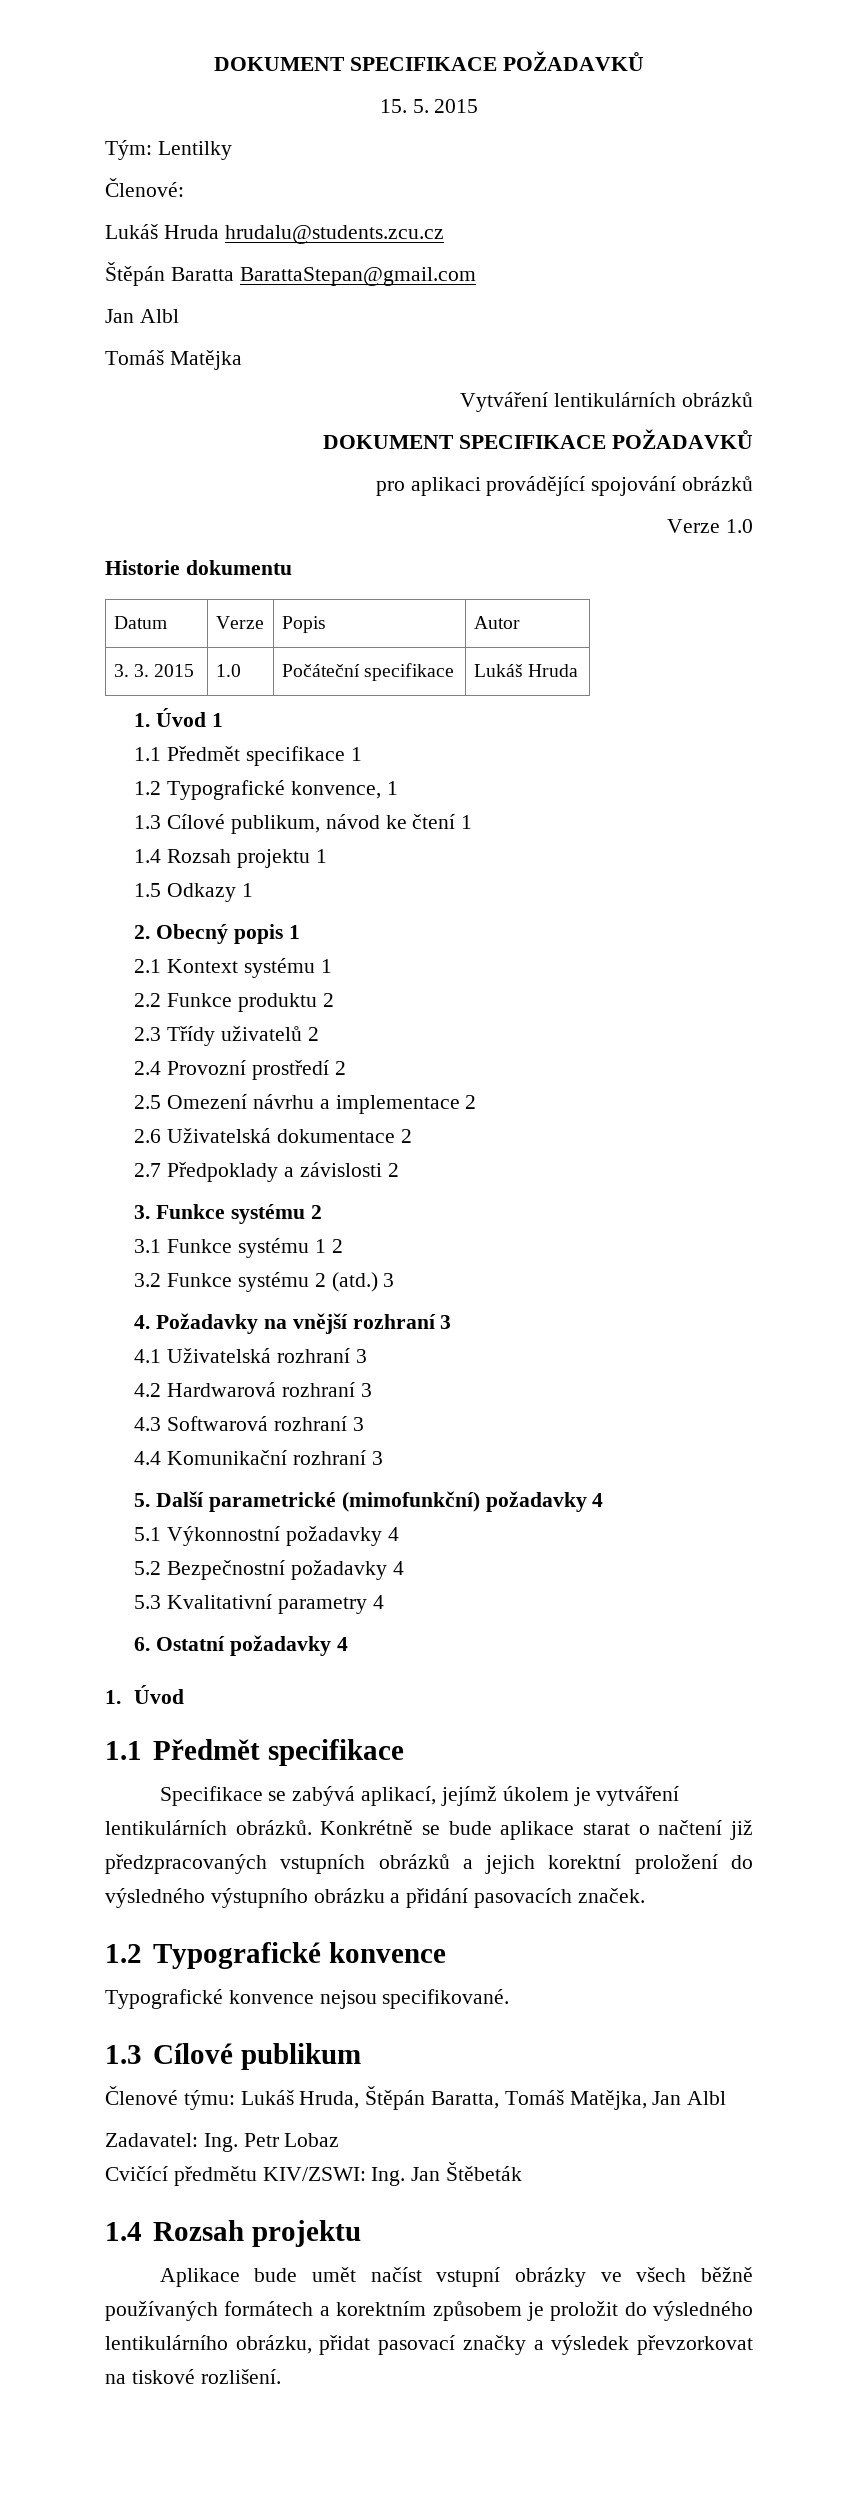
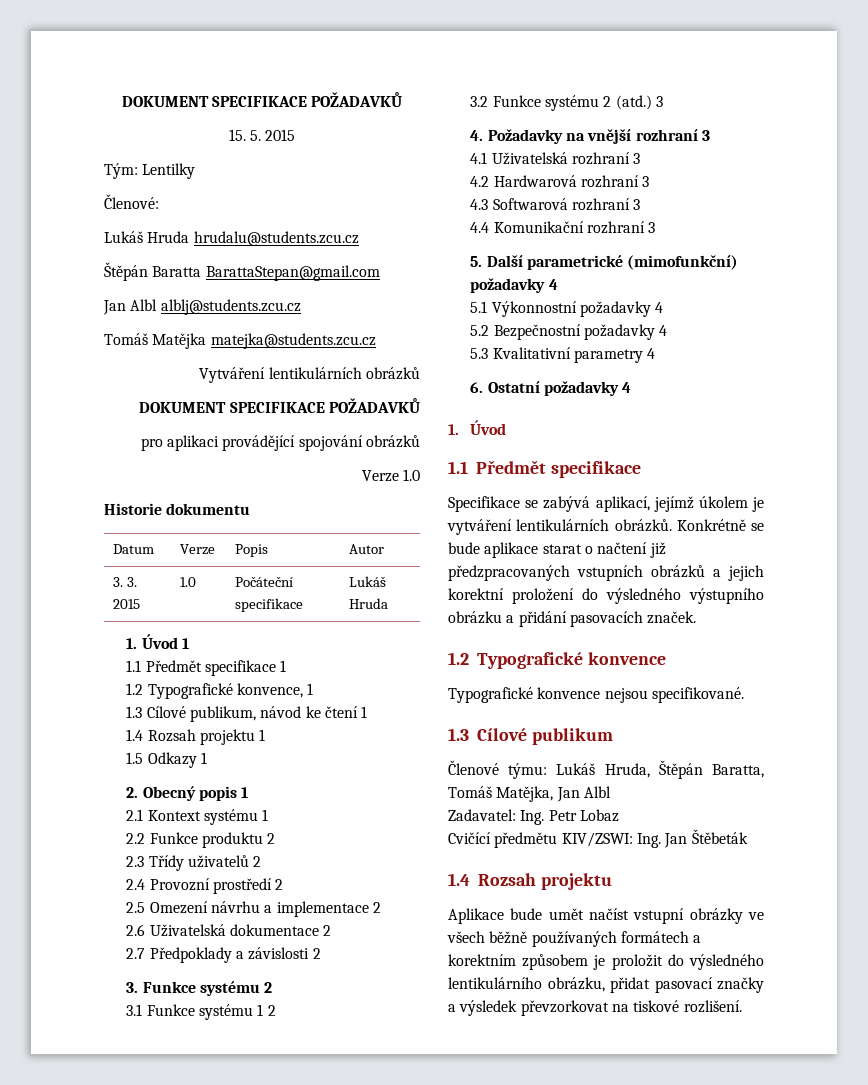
  Štěpán Baratta BarattaStepan@gmail.com
- Jan Albl
+ Jan Albl alblj@students.zcu.cz
- Tomáš Matějka
+ Tomáš Matějka matejka@students.zcu.cz

